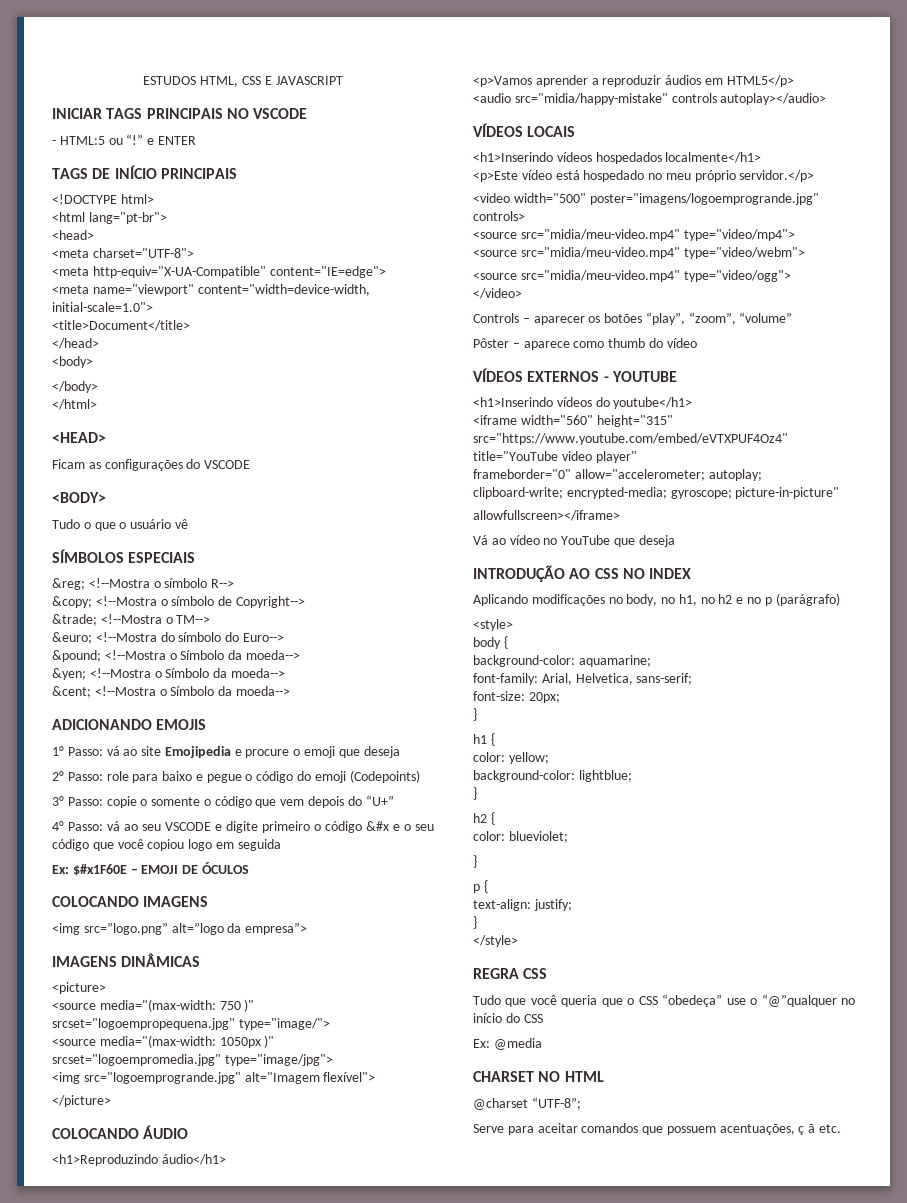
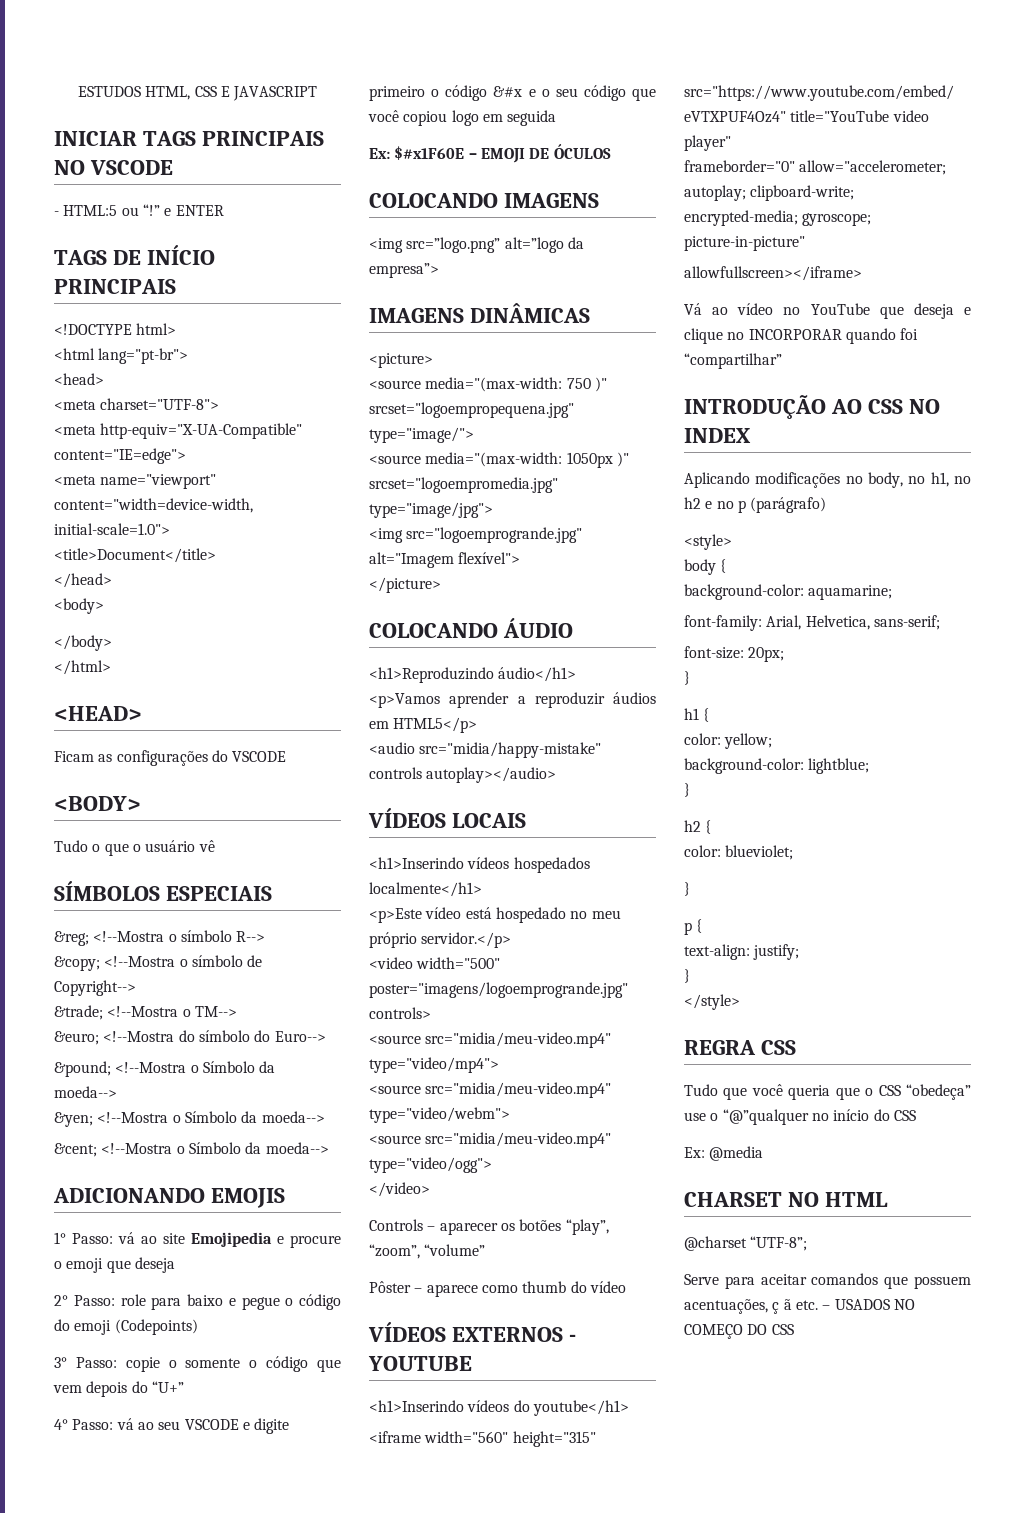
- Vá ao vídeo no YouTube que deseja
+ Vá ao vídeo no YouTube que deseja e clique no INCORPORAR quando foi “compartilhar”
- Serve para aceitar comandos que possuem acentuações, ç ã etc.
+ Serve para aceitar comandos que possuem acentuações, ç ã etc. – USADOS NO COMEÇO DO CSS

